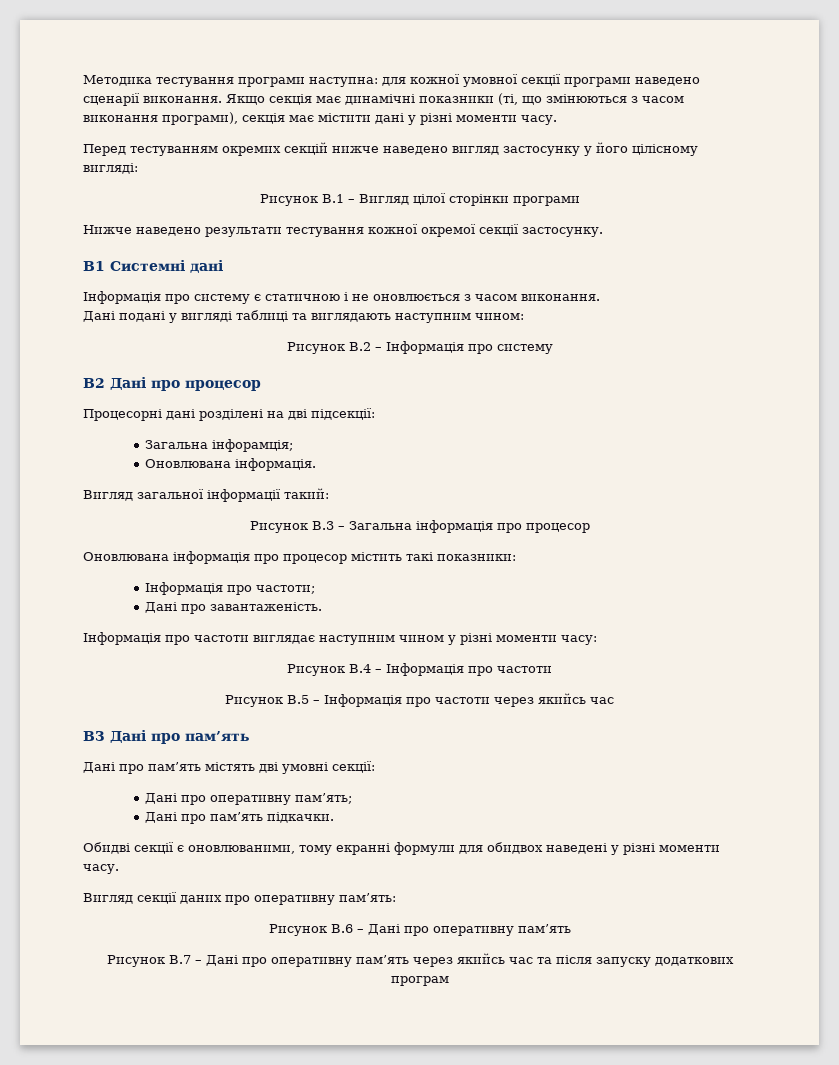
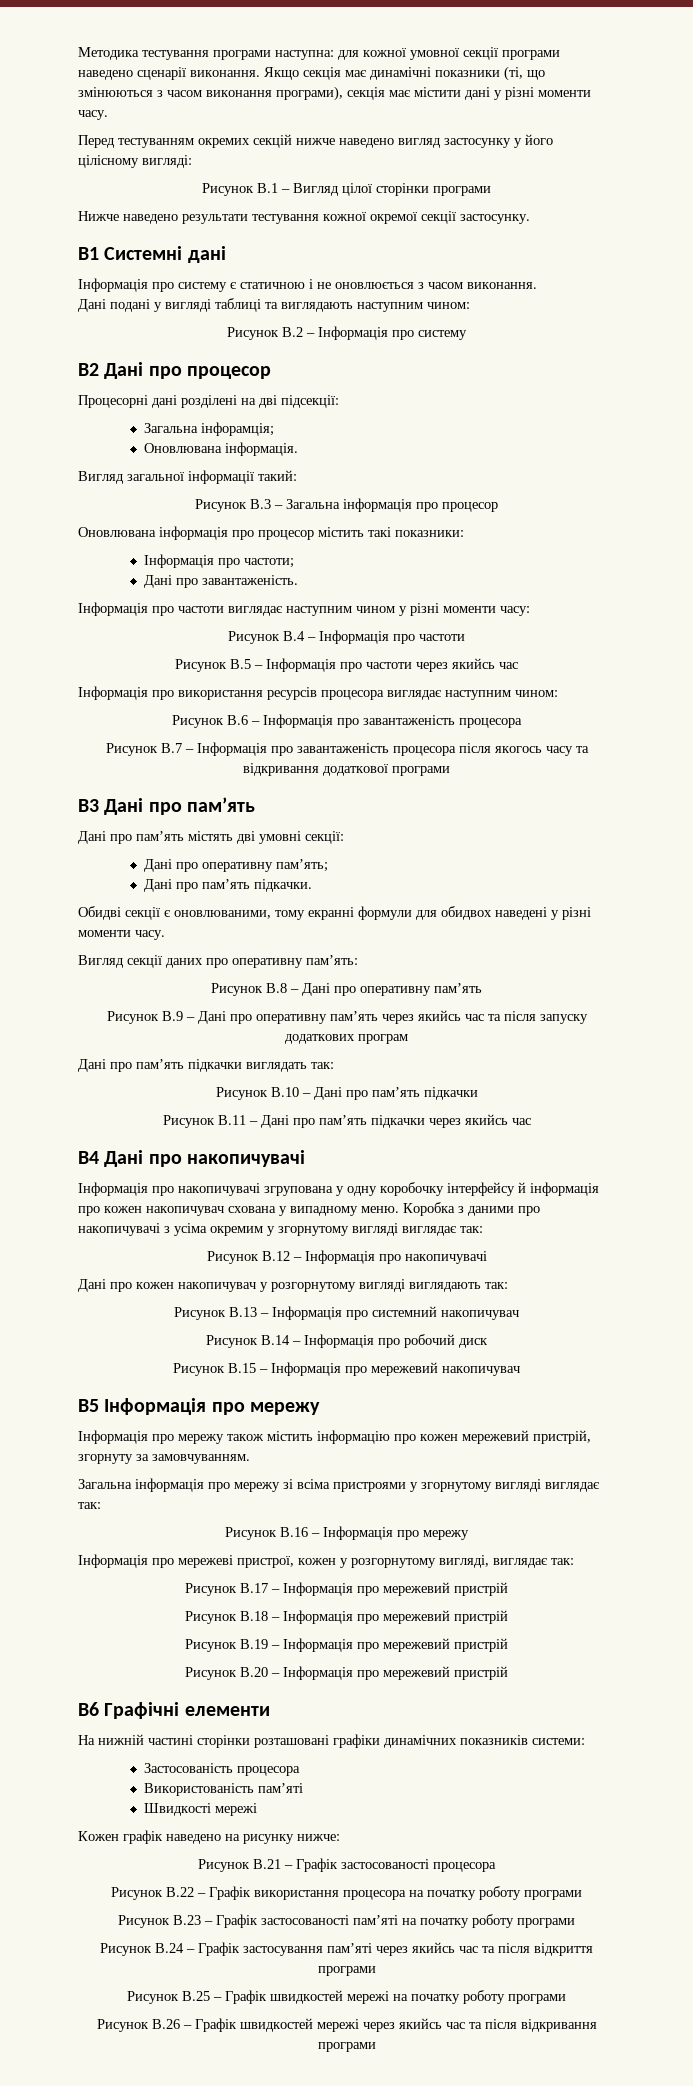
+ Інформація про використання ресурсів процесора виглядає наступним чином:
+ Рисунок В.6 – Інформація про завантаженість процесора
+ Рисунок В.7 – Інформація про завантаженість процесора після якогось часу та відкривання додаткової програми
- Рисунок В.6 – Дані про оперативну пам’ять
+ Рисунок В.8 – Дані про оперативну пам’ять
- Рисунок В.7 – Дані про оперативну пам’ять через якийсь час та після запуску додаткових програм
+ Рисунок В.9 – Дані про оперативну пам’ять через якийсь час та після запуску додаткових програм
+ Дані про пам’ять підкачки виглядать так:
+ Рисунок В.10 – Дані про пам’ять підкачки
+ Рисунок В.11 – Дані про пам’ять підкачки через якийсь час
+ В4 Дані про накопичувачі
+ Інформація про накопичувачі згрупована у одну коробочку інтерфейсу й інформація про кожен накопичувач схована у випадному меню. Коробка з даними про накопичувачі з усіма окремим у згорнутому вигляді виглядає так:
+ Рисунок В.12 – Інформація про накопичувачі
+ Дані про кожен накопичувач у розгорнутому вигляді виглядають так:
+ Рисунок В.13 – Інформація про системний накопичувач
+ Рисунок В.14 – Інформація про робочий диск
+ Рисунок В.15 – Інформація про мережевий накопичувач
+ В5 Інформація про мережу
+ Інформація про мережу також містить інформацію про кожен мережевий пристрій, згорнуту за замовчуванням.
+ Загальна інформація про мережу зі всіма пристроями у згорнутому вигляді виглядає так:
+ Рисунок В.16 – Інформація про мережу
+ Інформація про мережеві пристрої, кожен у розгорнутому вигляді, виглядає так:
+ Рисунок В.17 – Інформація про мережевий пристрій
+ Рисунок В.18 – Інформація про мережевий пристрій
+ Рисунок В.19 – Інформація про мережевий пристрій
+ Рисунок В.20 – Інформація про мережевий пристрій
+ В6 Графічні елементи
+ На нижній частині сторінки розташовані графіки динамічних показників системи:
+ Застосованість процесора
+ Використованість пам’яті
+ Швидкості мережі
+ Кожен графік наведено на рисунку нижче:
+ Рисунок В.21 – Графік застосованості процесора
+ Рисунок В.22 – Графік використання процесора на початку роботу програми
+ Рисунок В.23 – Графік застосованості пам’яті на початку роботу програми
+ Рисунок В.24 – Графік застосування пам’яті через якийсь час та після відкриття програми
+ Рисунок В.25 – Графік швидкостей мережі на початку роботу програми
+ Рисунок В.26 – Графік швидкостей мережі через якийсь час та після відкривання програми

